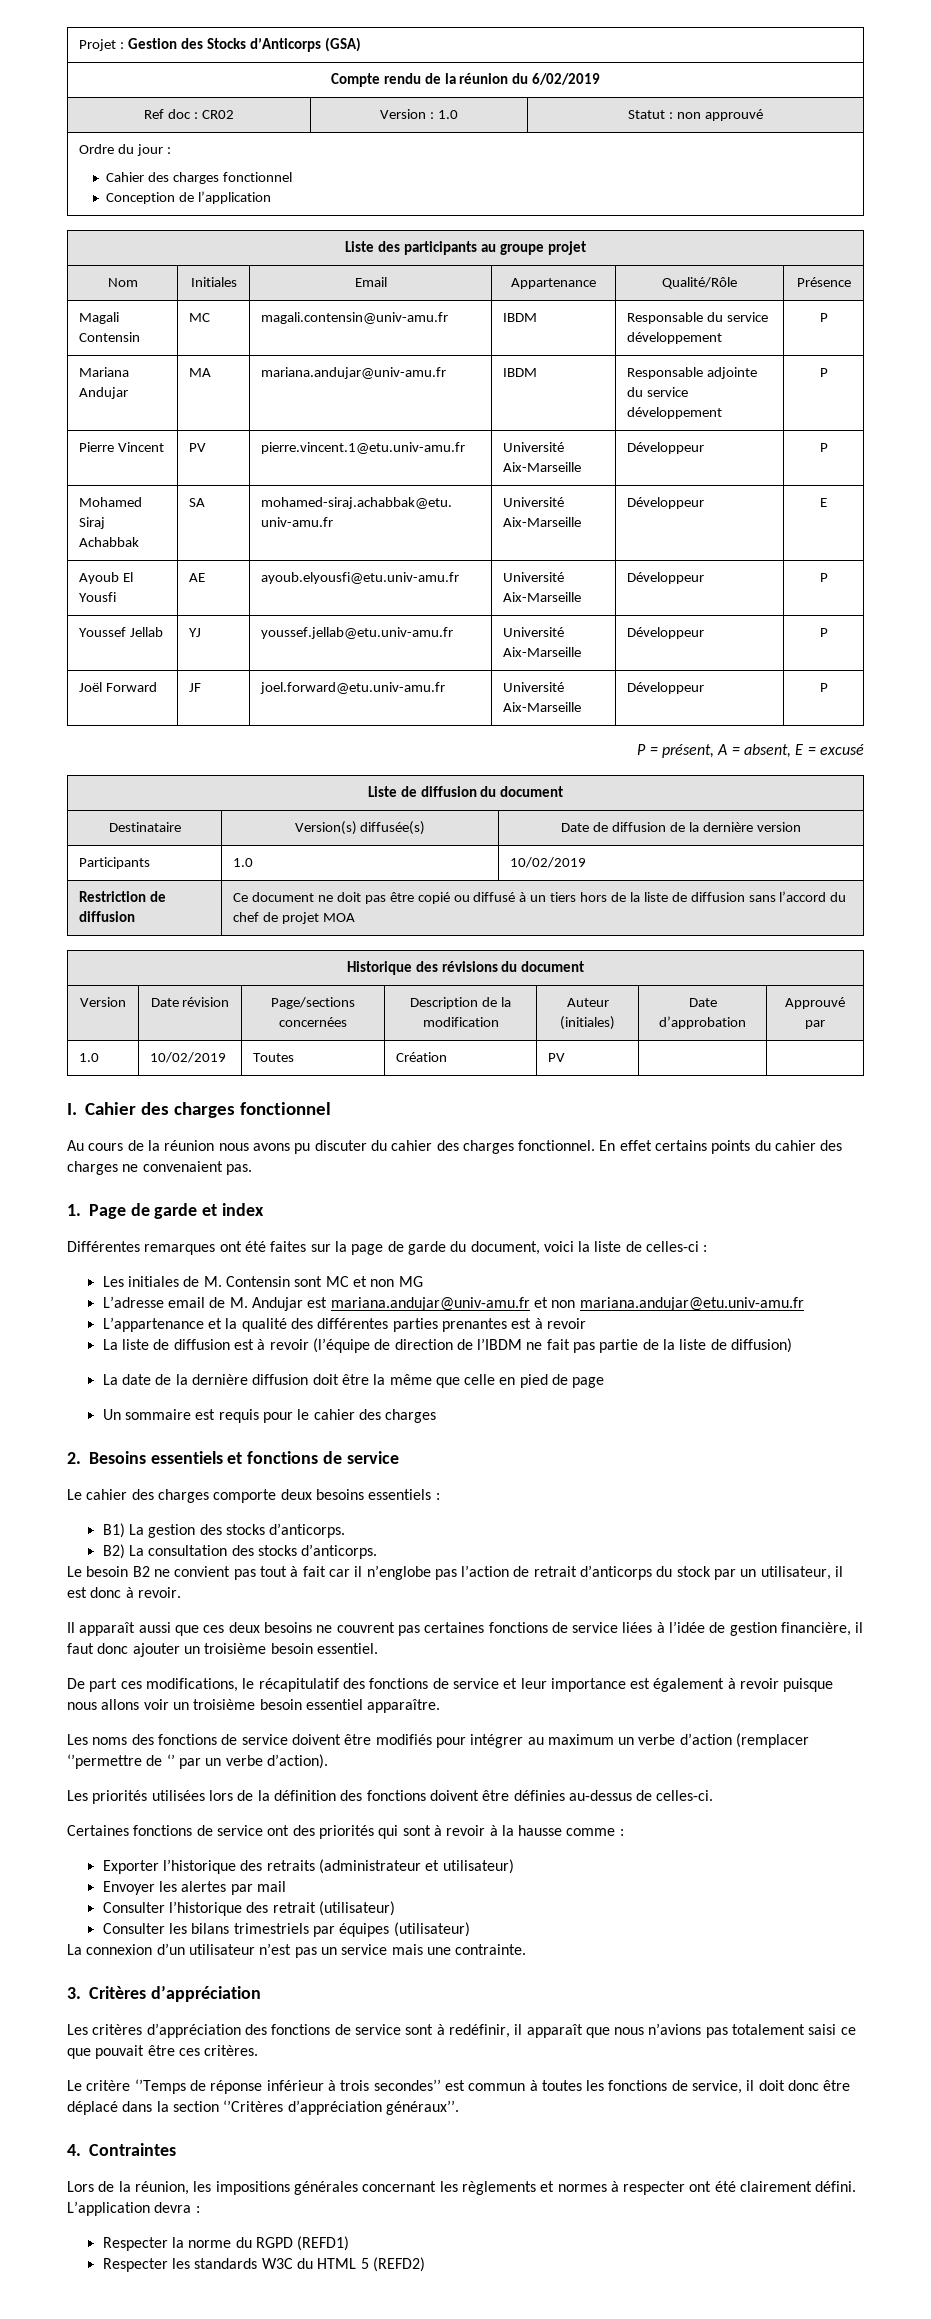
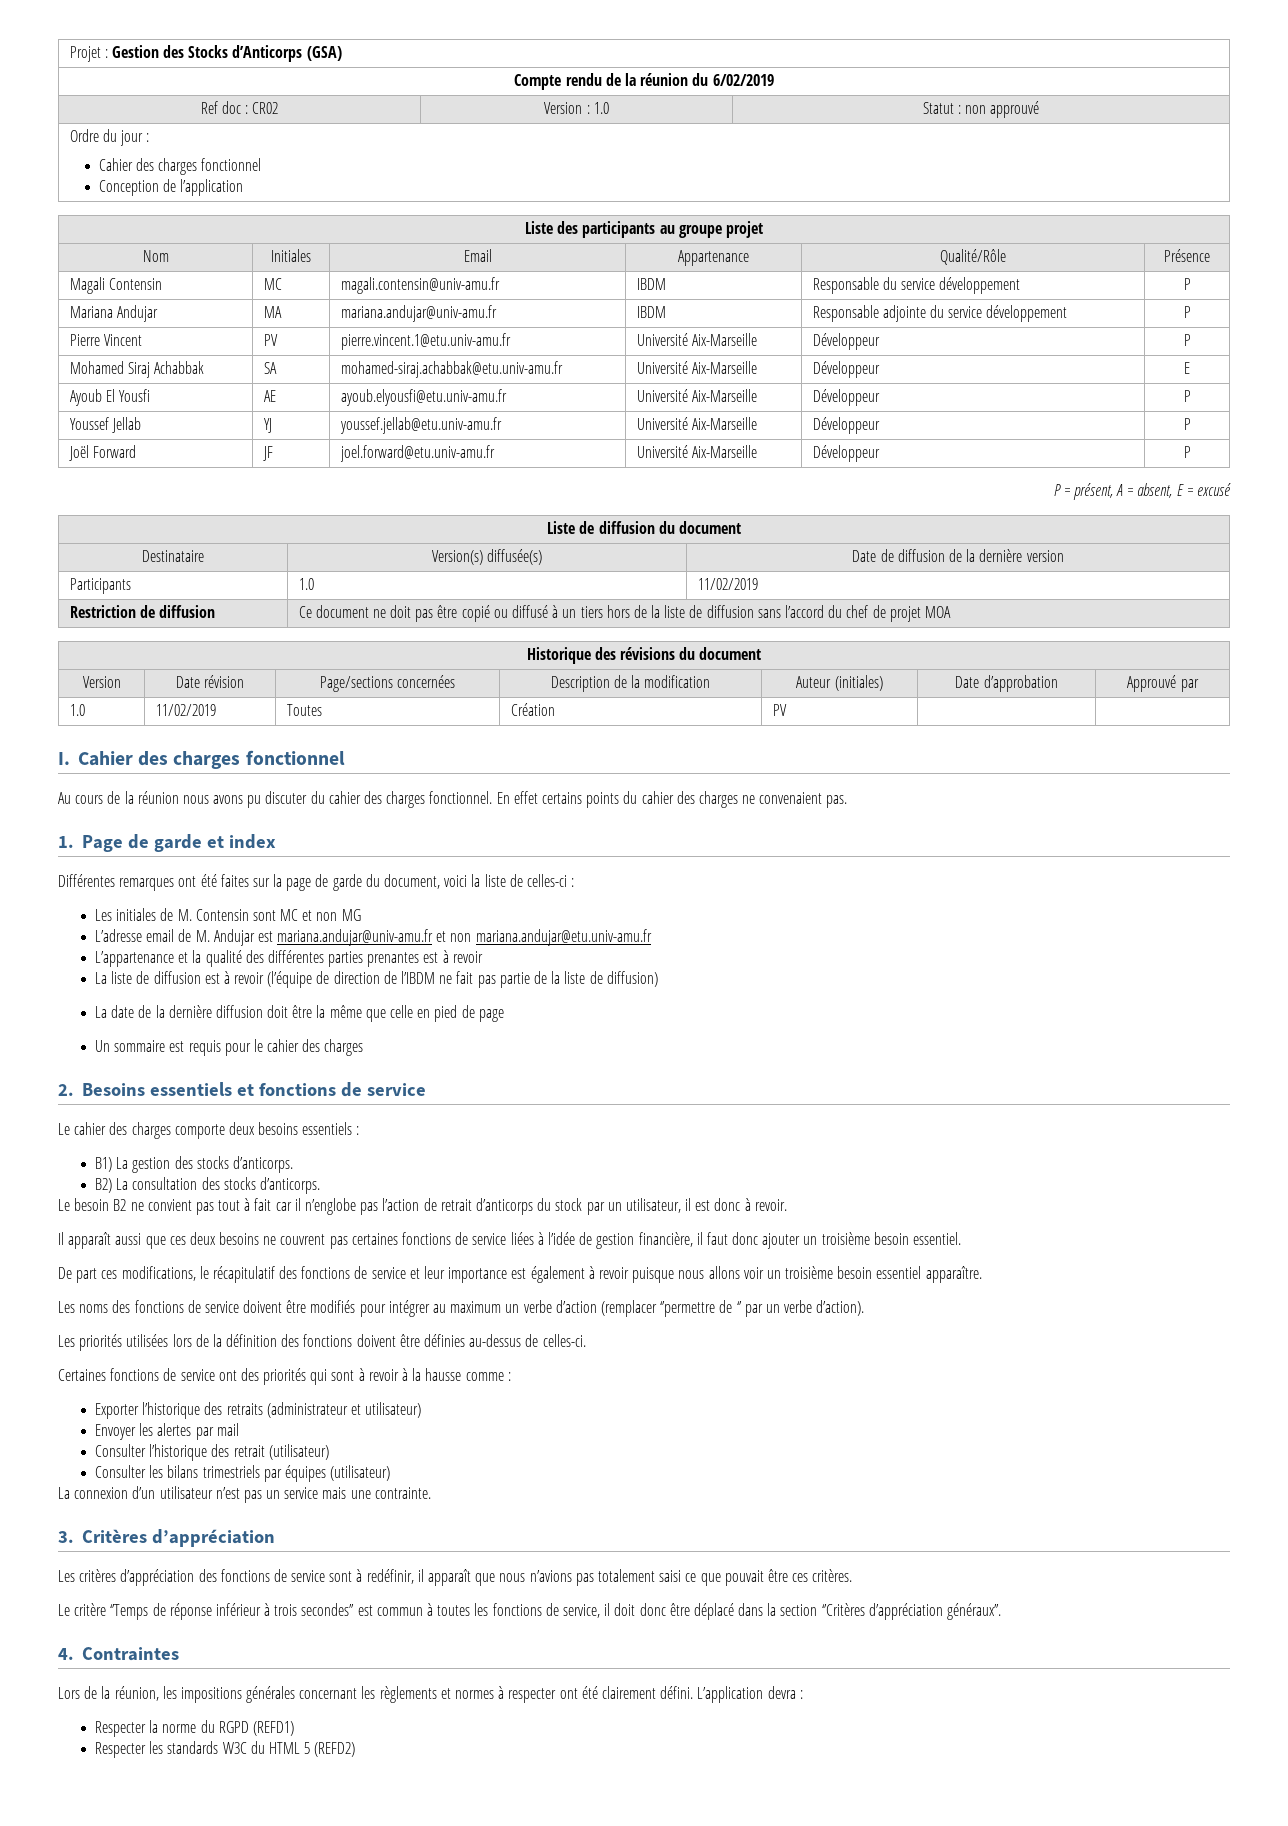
- Participants | 1.0 | 10/02/2019
+ Participants | 1.0 | 11/02/2019
- 1.0 | 10/02/2019 | Toutes | Création | PV | |
+ 1.0 | 11/02/2019 | Toutes | Création | PV | |

